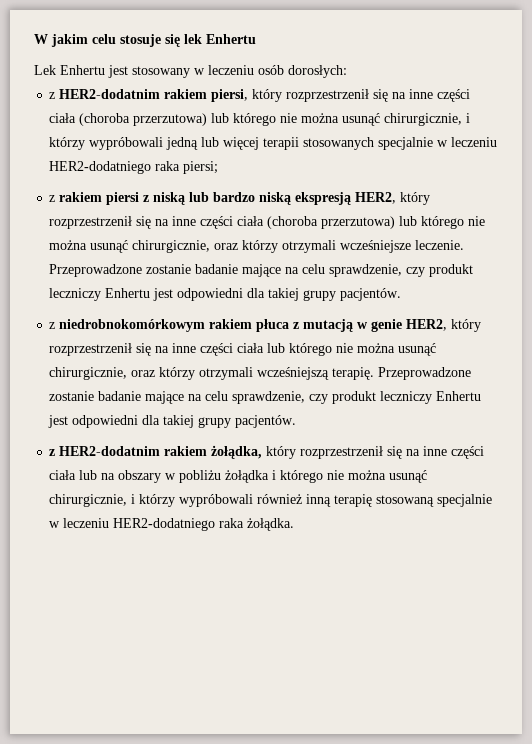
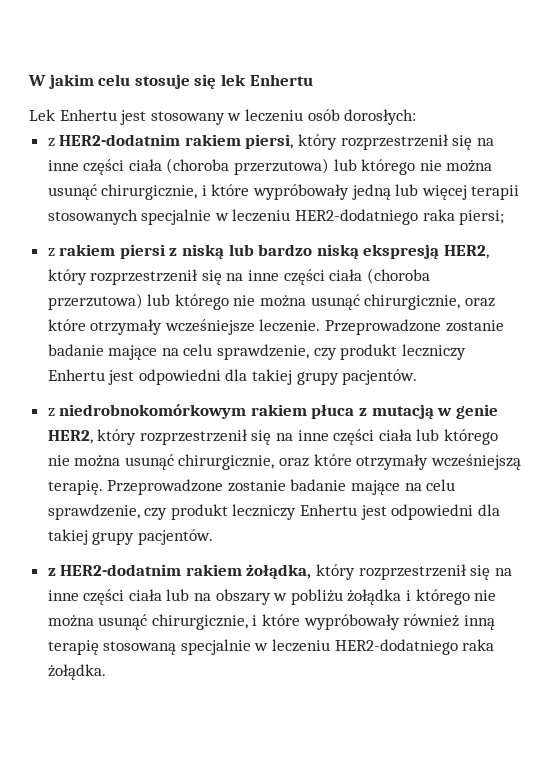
- z HER2-dodatnim rakiem piersi, który rozprzestrzenił się na inne części ciała (choroba przerzutowa) lub którego nie można usunąć chirurgicznie, i którzy wypróbowali jedną lub więcej terapii stosowanych specjalnie w leczeniu HER2-dodatniego raka piersi;
+ z HER2-dodatnim rakiem piersi, który rozprzestrzenił się na inne części ciała (choroba przerzutowa) lub którego nie można usunąć chirurgicznie, i które wypróbowały jedną lub więcej terapii stosowanych specjalnie w leczeniu HER2-dodatniego raka piersi;
- z rakiem piersi z niską lub bardzo niską ekspresją HER2, który rozprzestrzenił się na inne części ciała (choroba przerzutowa) lub którego nie można usunąć chirurgicznie, oraz którzy otrzymali wcześniejsze leczenie.
+ z rakiem piersi z niską lub bardzo niską ekspresją HER2, który rozprzestrzenił się na inne części ciała (choroba przerzutowa) lub którego nie można usunąć chirurgicznie, oraz które otrzymały wcześniejsze leczenie.
- z niedrobnokomórkowym rakiem płuca z mutacją w genie HER2, który rozprzestrzenił się na inne części ciała lub którego nie można usunąć chirurgicznie, oraz którzy otrzymali wcześniejszą terapię.
+ z niedrobnokomórkowym rakiem płuca z mutacją w genie HER2, który rozprzestrzenił się na inne części ciała lub którego nie można usunąć chirurgicznie, oraz które otrzymały wcześniejszą terapię.
- z HER2-dodatnim rakiem żołądka, który rozprzestrzenił się na inne części ciała lub na obszary w pobliżu żołądka i którego nie można usunąć chirurgicznie, i którzy wypróbowali również inną terapię stosowaną specjalnie w leczeniu HER2-dodatniego raka żołądka.
+ z HER2-dodatnim rakiem żołądka, który rozprzestrzenił się na inne części ciała lub na obszary w pobliżu żołądka i którego nie można usunąć chirurgicznie, i które wypróbowały również inną terapię stosowaną specjalnie w leczeniu HER2-dodatniego raka żołądka.

